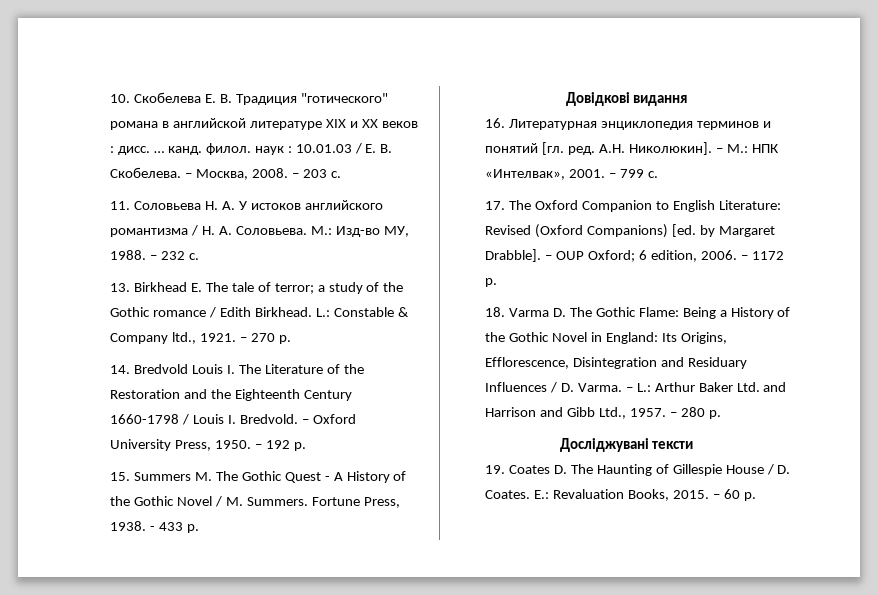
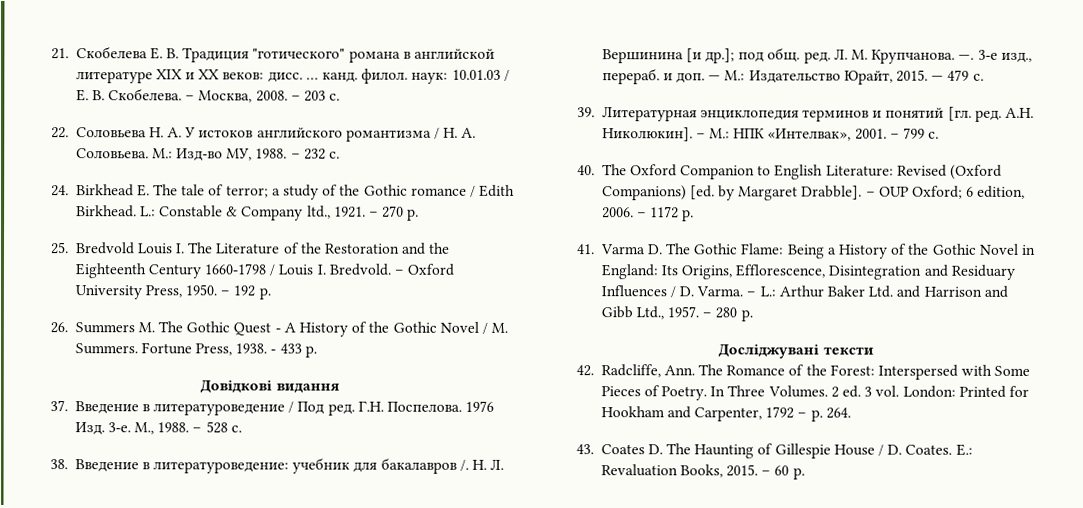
- 10. Скобелева Е. В. Традиция "готического" романа в английской литературе XIX и XX веков : дисс.
+ 21. Скобелева Е. В. Традиция "готического" романа в английской литературе XIX и XX веков: дисс.
- … канд. филол. наук : 10.01.03 / Е. В. Скобелева.
+ … канд. филол. наук: 10.01.03 / Е. В. Скобелева.
- 11. Соловьева Н. А. У истоков английского романтизма / Н. А. Соловьева.
+ 22. Соловьева Н. А. У истоков английского романтизма / Н. А. Соловьева.
- 13. Birkhead E. The tale of terror; a study of the Gothic romance / Edith Birkhead.
+ 24. Birkhead E. The tale of terror; a study of the Gothic romance / Edith Birkhead.
- 14. Bredvold Louis I. The Literature of the Restoration and the Eighteenth Century 1660-1798 / Louis I. Bredvold.
+ 25. Bredvold Louis I. The Literature of the Restoration and the Eighteenth Century 1660-1798 / Louis I. Bredvold.
- 15. Summers M. The Gothic Quest - A History of the Gothic Novel / M. Summers.
+ 26. Summers M. The Gothic Quest - A History of the Gothic Novel / M. Summers.
- 16. Литературная энциклопедия терминов и понятий [гл. ред.
+ 37. Введение в литературоведение / Под ред. Г.Н. Поспелова. 1976 Изд. 3-е. М., 1988. – 528 с.
+ 38. Введение в литературоведение: учебник для бакалавров /. Н. Л. Вершинина [и др.]; под общ. ред. Л. М. Крупчанова. —. 3-е изд., перераб. и доп. — М.: Издательство Юрайт, 2015. — 479 с.
+ 39. Литературная энциклопедия терминов и понятий [гл. ред.
- 17. The Oxford Companion to English Literature: Revised (Oxford Companions) [ed. by Margaret Drabble].
+ 40. The Oxford Companion to English Literature: Revised (Oxford Companions) [ed. by Margaret Drabble].
- 18. Varma D. The Gothic Flame: Being a History of the Gothic Novel in England: Its Origins, Efflorescence, Disintegration and Residuary Influences / D. Varma.
+ 41. Varma D. The Gothic Flame: Being a History of the Gothic Novel in England: Its Origins, Efflorescence, Disintegration and Residuary Influences / D. Varma.
- 19. Coates D. The Haunting of Gillespie House / D. Coates.
+ 42. Radcliffe, Ann. The Romance of the Forest: Interspersed with Some Pieces of Poetry. In Three Volumes. 2 ed. 3 vol. London: Printed for Hookham and Carpenter, 1792 – p. 264.
+ 43. Coates D. The Haunting of Gillespie House / D. Coates.

